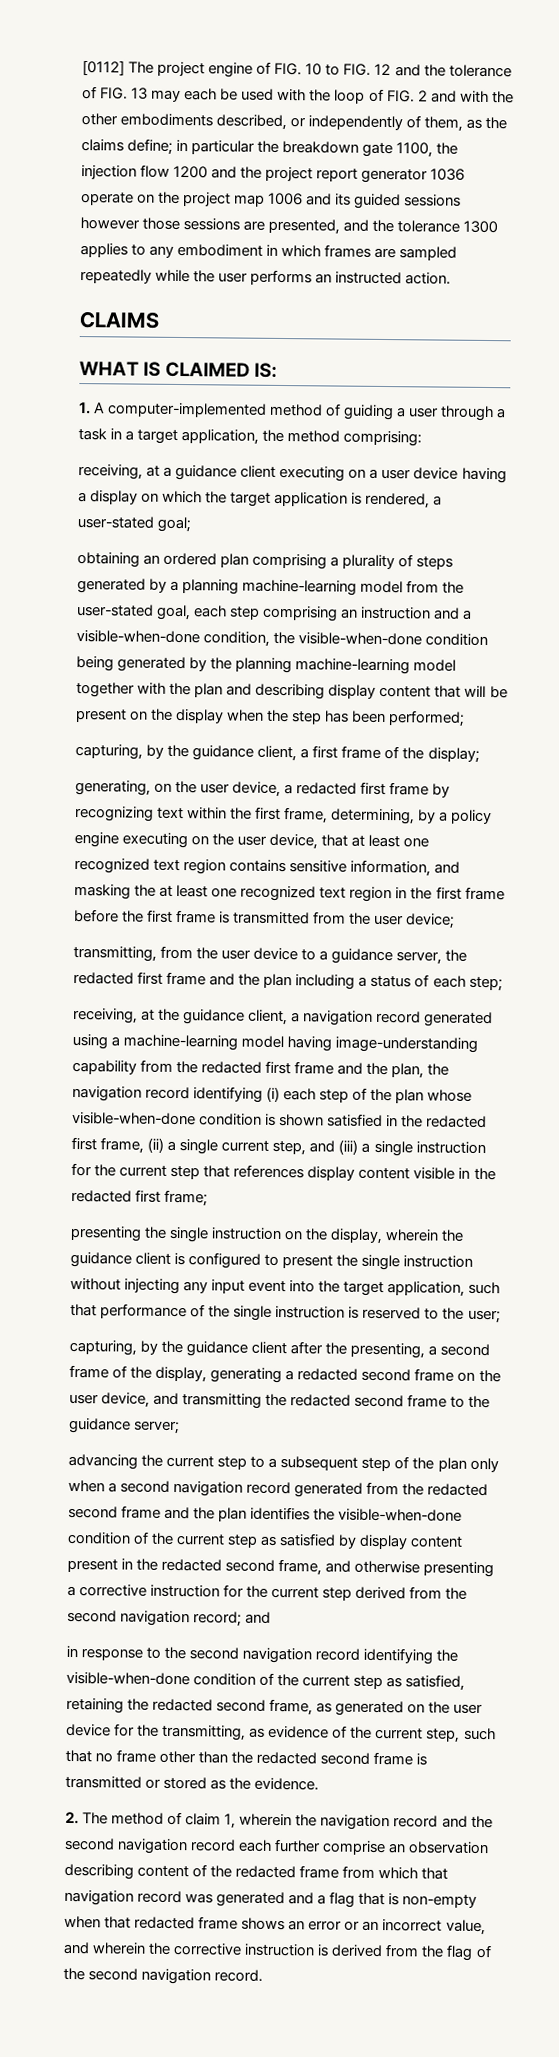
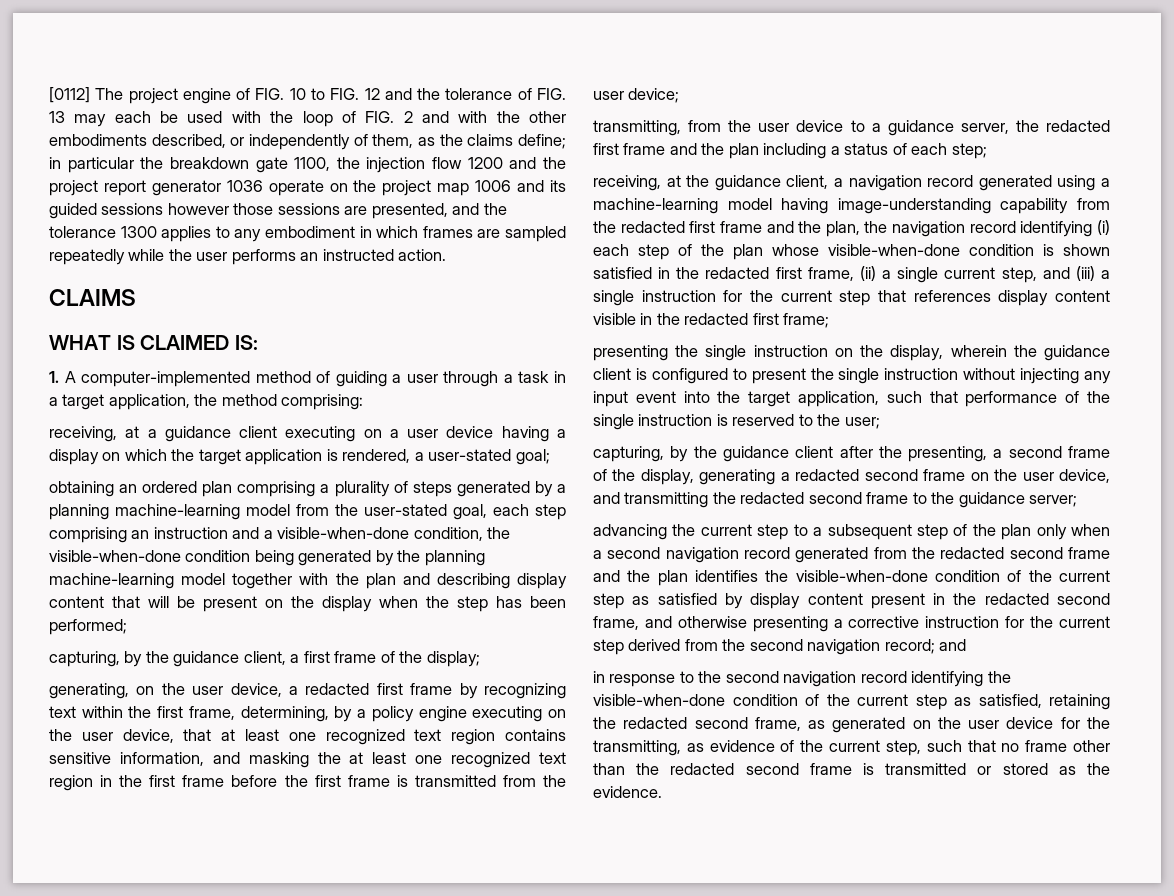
- 2. The method of claim 1, wherein the navigation record and the second navigation record each further comprise an observation describing content of the redacted frame from which that navigation record was generated and a flag that is non-empty when that redacted frame shows an error or an incorrect value, and wherein the corrective instruction is derived from the flag of the second navigation record.

